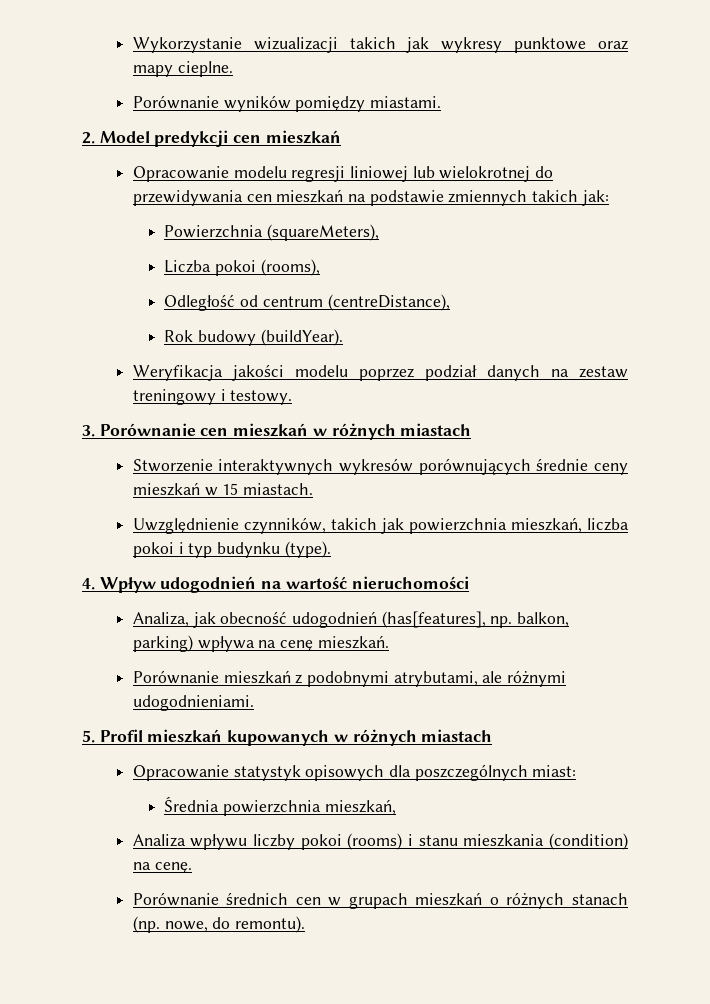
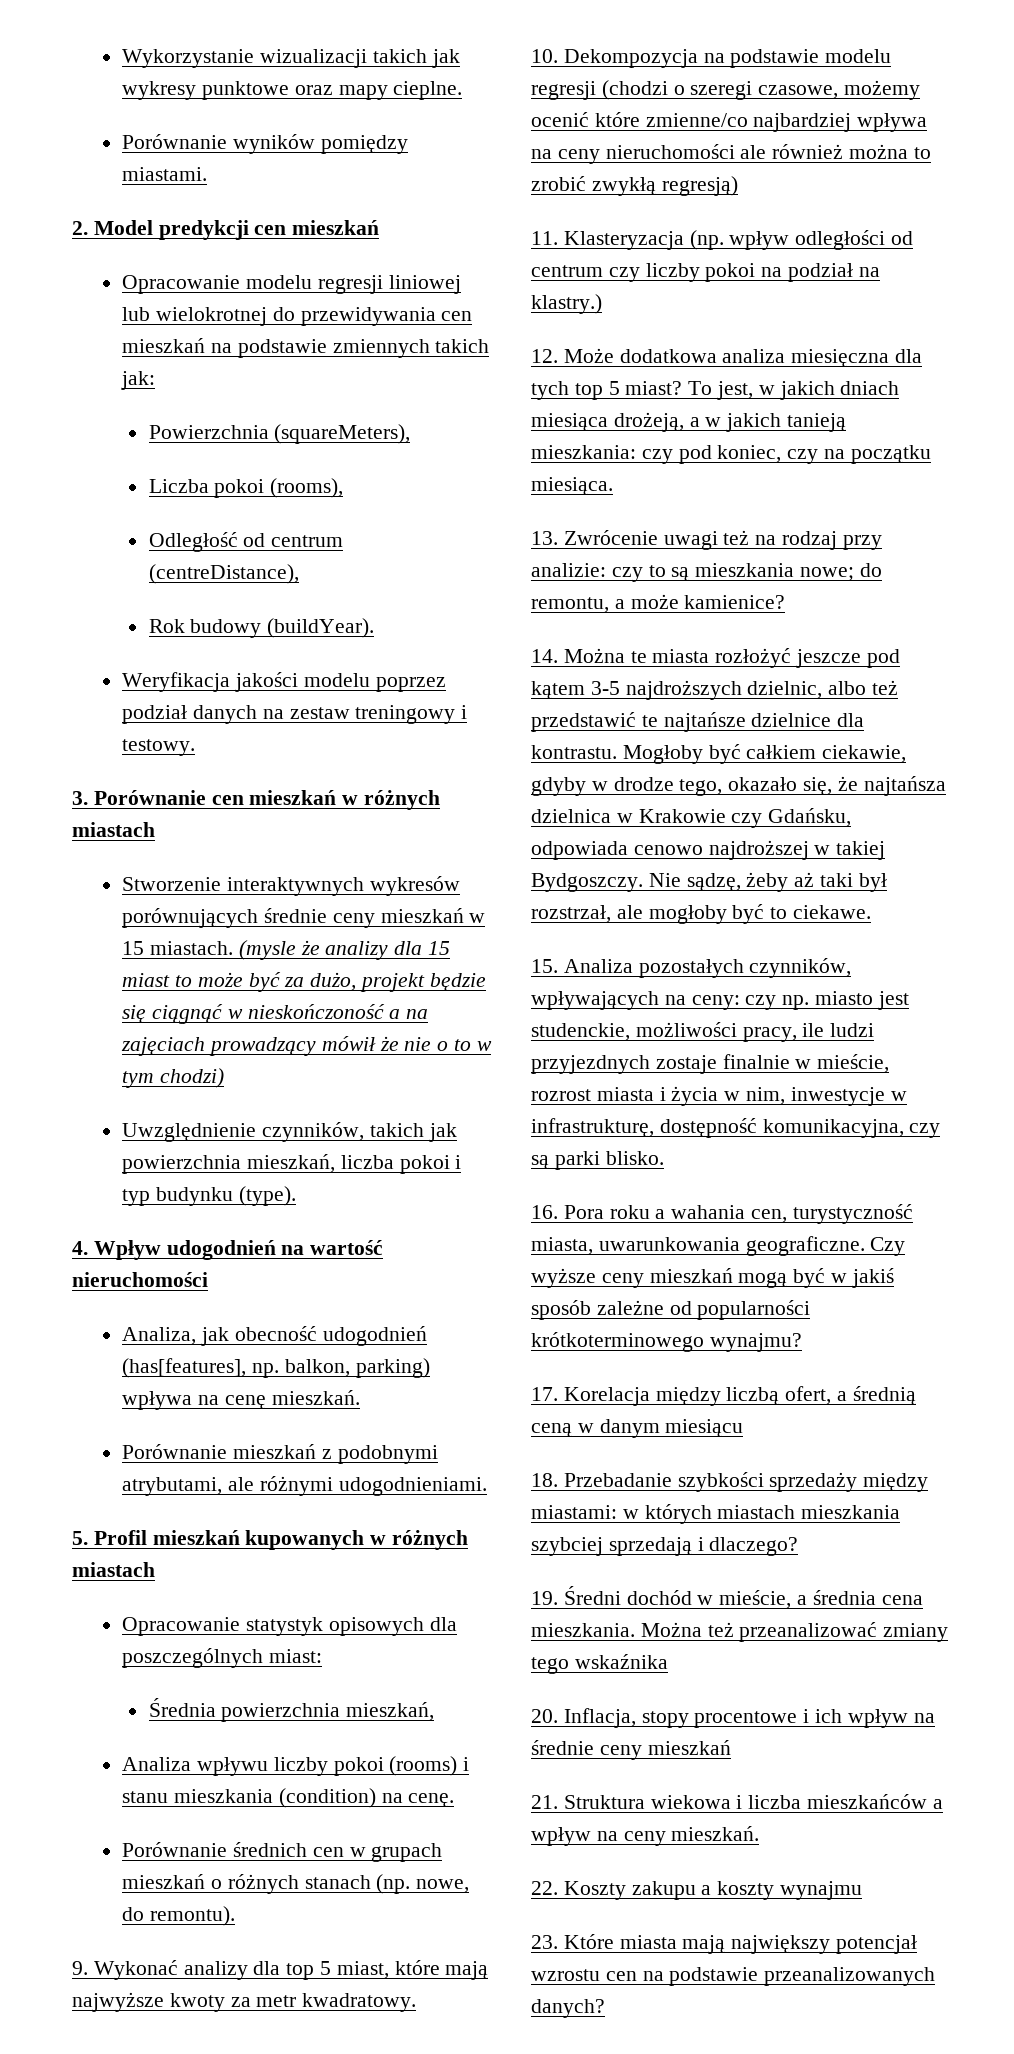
+ (mysle że analizy dla 15 miast to może być za dużo, projekt będzie się ciągnąć w nieskończoność a na zajęciach prowadzący mówił że nie o to w tym chodzi)
+ 9. Wykonać analizy dla top 5 miast, które mają najwyższe kwoty za metr kwadratowy.
+ 10. Dekompozycja na podstawie modelu regresji (chodzi o szeregi czasowe, możemy ocenić które zmienne/co najbardziej wpływa na ceny nieruchomości ale również można to zrobić zwykłą regresją)
+ 11. Klasteryzacja (np. wpływ odległości od centrum czy liczby pokoi na podział na klastry.)
+ 12. Może dodatkowa analiza miesięczna dla tych top 5 miast? To jest, w jakich dniach miesiąca drożeją, a w jakich tanieją mieszkania: czy pod koniec, czy na początku miesiąca.
+ 13. Zwrócenie uwagi też na rodzaj przy analizie: czy to są mieszkania nowe; do remontu, a może kamienice?
+ 14. Można te miasta rozłożyć jeszcze pod kątem 3-5 najdroższych dzielnic, albo też przedstawić te najtańsze dzielnice dla kontrastu. Mogłoby być całkiem ciekawie, gdyby w drodze tego, okazało się, że najtańsza dzielnica w Krakowie czy Gdańsku, odpowiada cenowo najdroższej w takiej Bydgoszczy. Nie sądzę, żeby aż taki był rozstrzał, ale mogłoby być to ciekawe.
+ 15. Analiza pozostałych czynników, wpływających na ceny: czy np. miasto jest studenckie, możliwości pracy, ile ludzi przyjezdnych zostaje finalnie w mieście, rozrost miasta i życia w nim, inwestycje w infrastrukturę, dostępność komunikacyjna, czy są parki blisko.
+ 16. Pora roku a wahania cen, turystyczność miasta, uwarunkowania geograficzne. Czy wyższe ceny mieszkań mogą być w jakiś sposób zależne od popularności krótkoterminowego wynajmu?
+ 17. Korelacja między liczbą ofert, a średnią ceną w danym miesiącu
+ 18. Przebadanie szybkości sprzedaży między miastami: w których miastach mieszkania szybciej sprzedają i dlaczego?
+ 19. Średni dochód w mieście, a średnia cena mieszkania. Można też przeanalizować zmiany tego wskaźnika
+ 20. Inflacja, stopy procentowe i ich wpływ na średnie ceny mieszkań
+ 21. Struktura wiekowa i liczba mieszkańców a wpływ na ceny mieszkań.
+ 22. Koszty zakupu a koszty wynajmu
+ 23. Które miasta mają największy potencjał wzrostu cen na podstawie przeanalizowanych danych?

